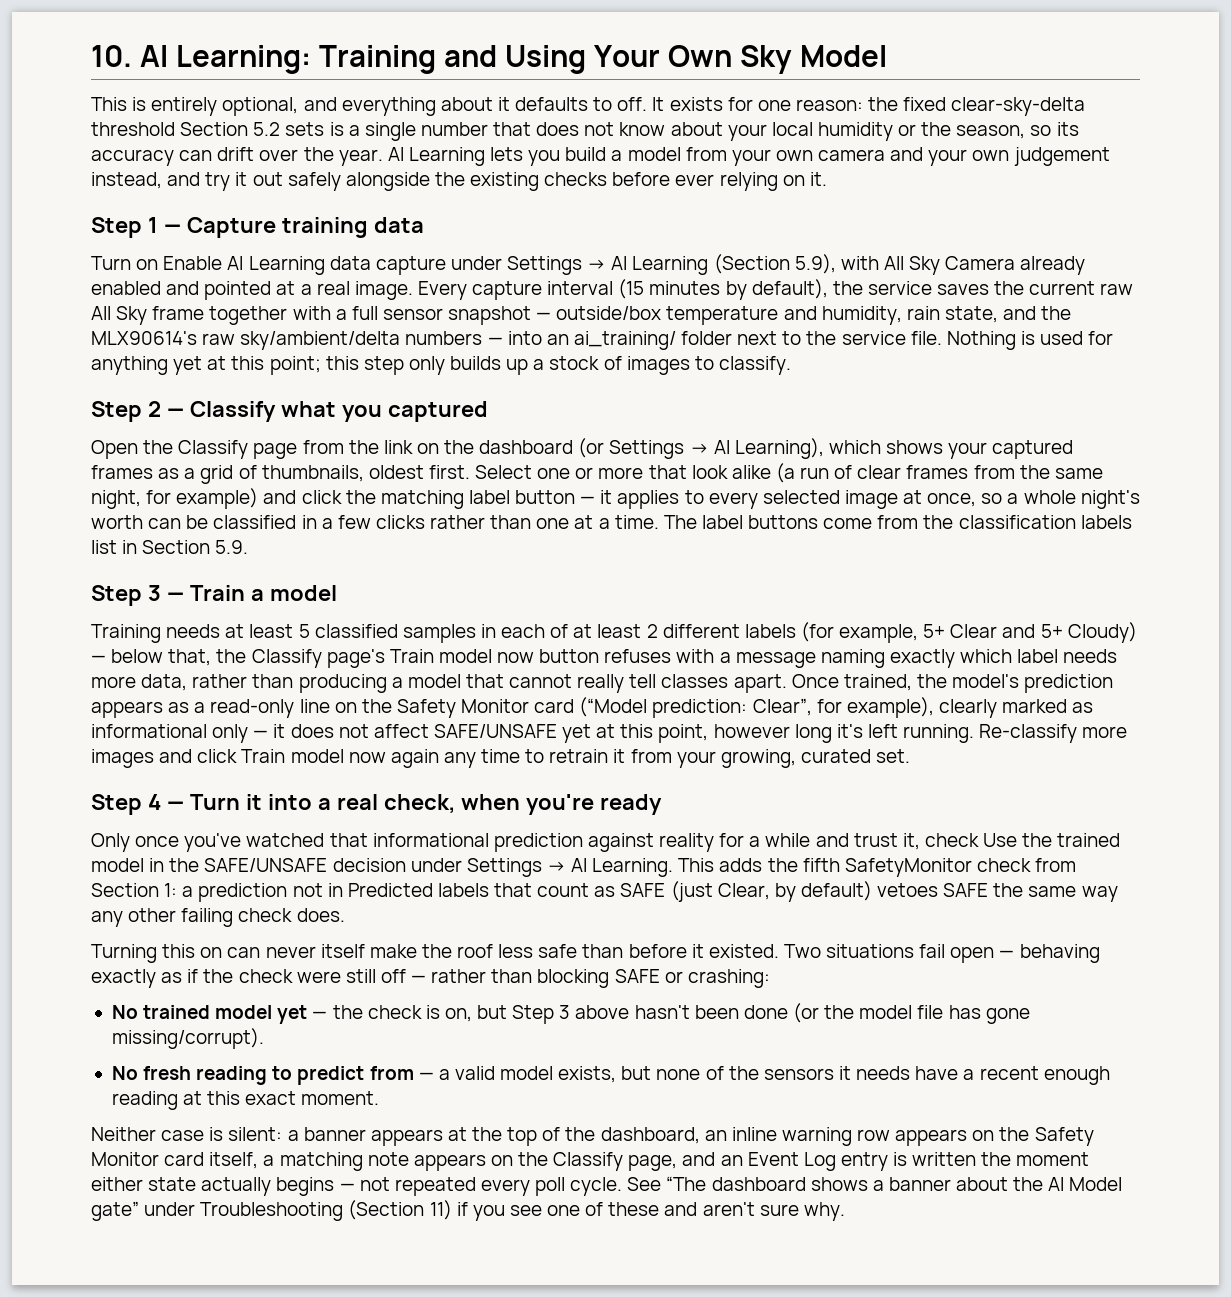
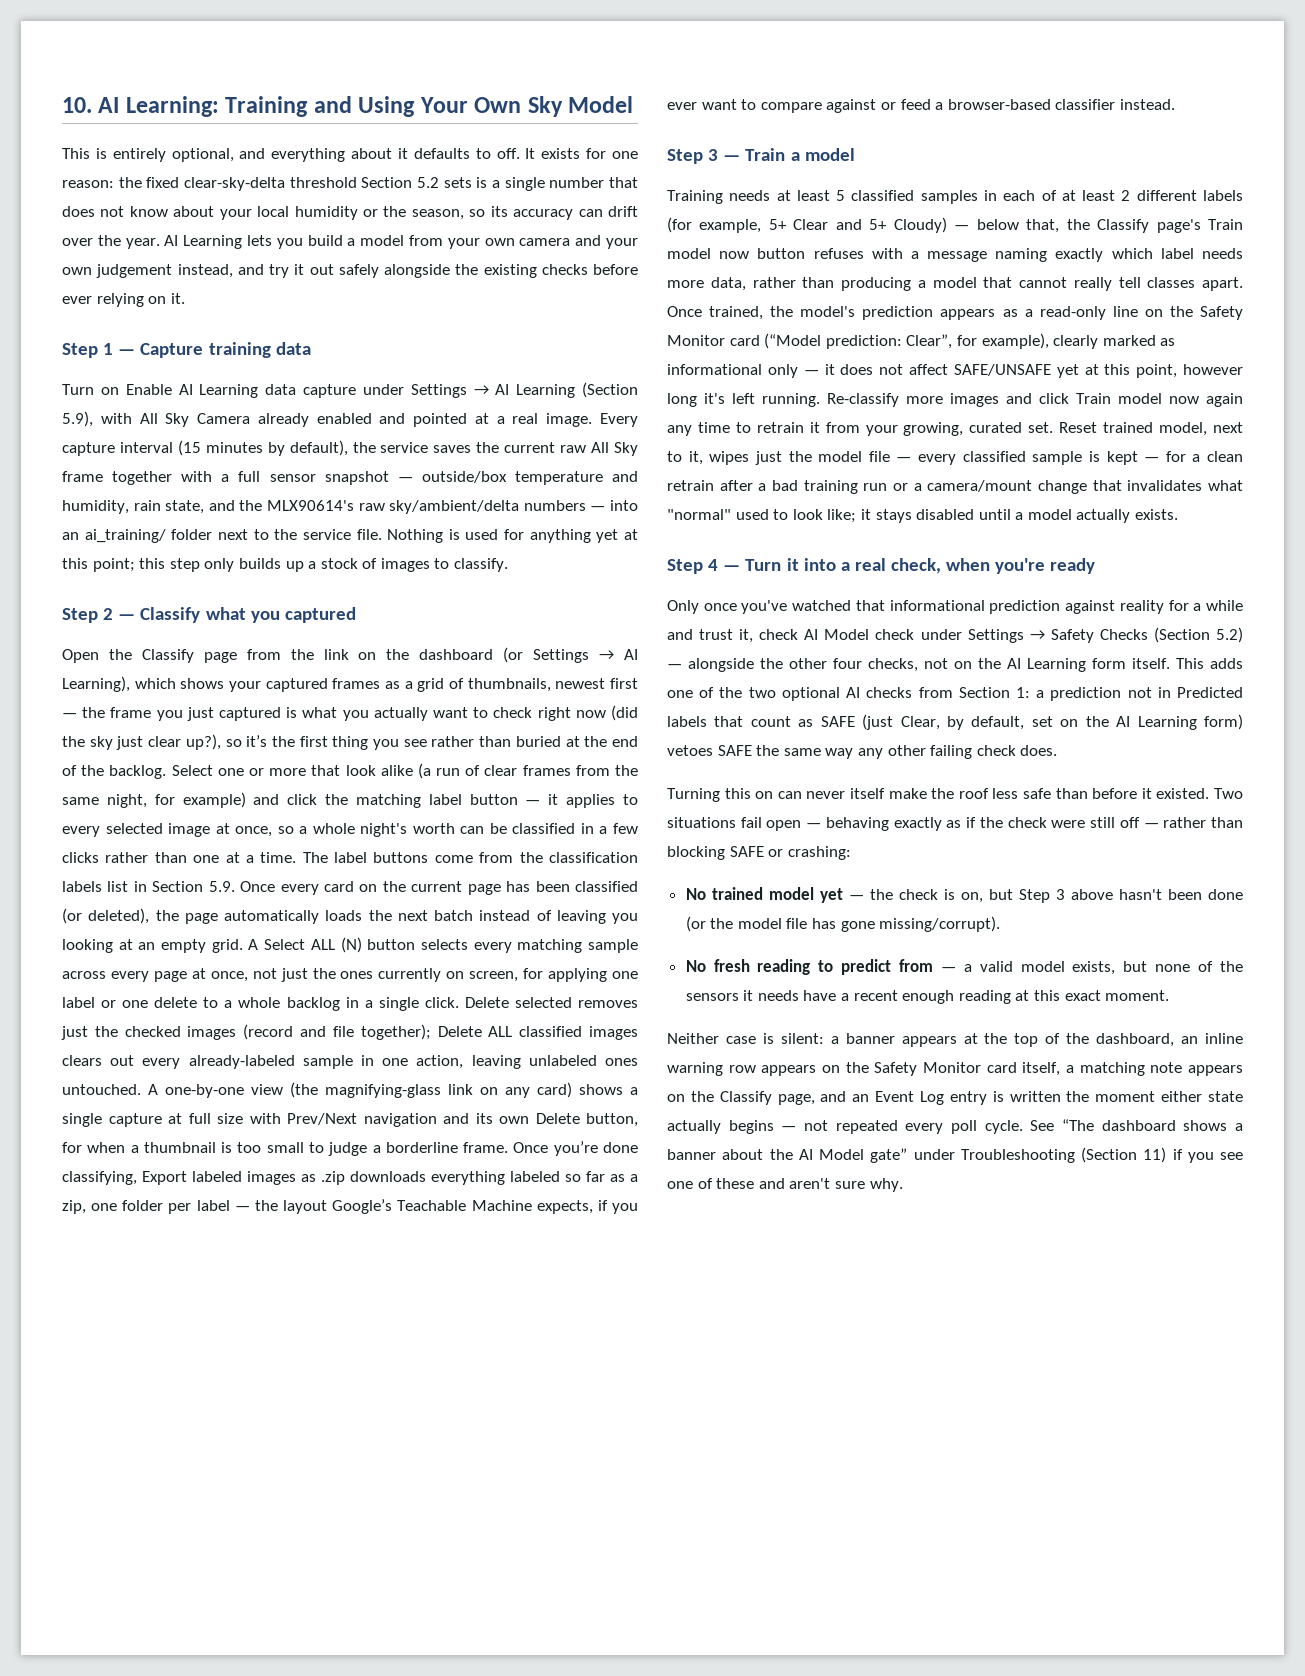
- Open the Classify page from the link on the dashboard (or Settings → AI Learning), which shows your captured frames as a grid of thumbnails, oldest first.
+ Open the Classify page from the link on the dashboard (or Settings → AI Learning), which shows your captured frames as a grid of thumbnails, newest first — the frame you just captured is what you actually want to check right now (did the sky just clear up?), so it’s the first thing you see rather than buried at the end of the backlog.
- The label buttons come from the classification labels list in Section 5.9.
+ The label buttons come from the classification labels list in Section 5.9. Once every card on the current page has been classified (or deleted), the page automatically loads the next batch instead of leaving you looking at an empty grid. A Select ALL (N) button selects every matching sample across every page at once, not just the ones currently on screen, for applying one label or one delete to a whole backlog in a single click. Delete selected removes just the checked images (record and file together); Delete ALL classified images clears out every already-labeled sample in one action, leaving unlabeled ones untouched. A one-by-one view (the magnifying-glass link on any card) shows a single capture at full size with Prev/Next navigation and its own Delete button, for when a thumbnail is too small to judge a borderline frame. Once you’re done classifying, Export labeled images as .zip downloads everything labeled so far as a zip, one folder per label — the layout Google’s Teachable Machine expects, if you ever want to compare against or feed a browser-based classifier instead.
+ Reset trained model, next to it, wipes just the model file — every classified sample is kept — for a clean retrain after a bad training run or a camera/mount change that invalidates what "normal" used to look like; it stays disabled until a model actually exists.
- Only once you've watched that informational prediction against reality for a while and trust it, check Use the trained model in the SAFE/UNSAFE decision under Settings → AI Learning. This adds the fifth SafetyMonitor check from Section 1: a prediction not in Predicted labels that count as SAFE (just Clear, by default) vetoes SAFE the same way any other failing check does.
+ Only once you've watched that informational prediction against reality for a while and trust it, check AI Model check under Settings → Safety Checks (Section 5.2) — alongside the other four checks, not on the AI Learning form itself. This adds one of the two optional AI checks from Section 1: a prediction not in Predicted labels that count as SAFE (just Clear, by default, set on the AI Learning form) vetoes SAFE the same way any other failing check does.

